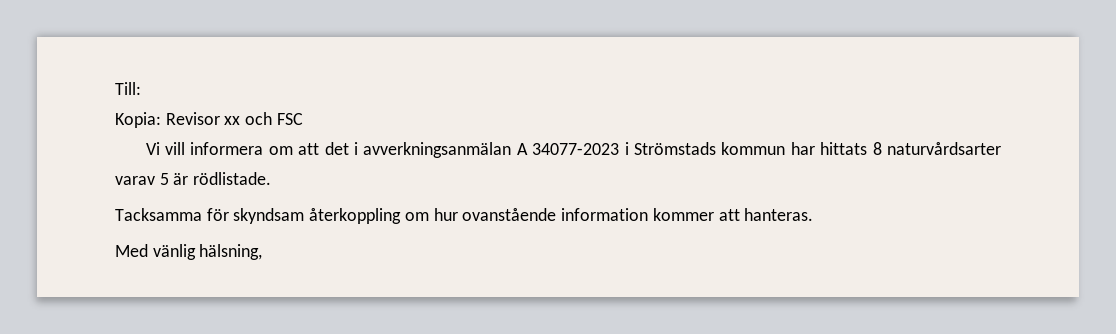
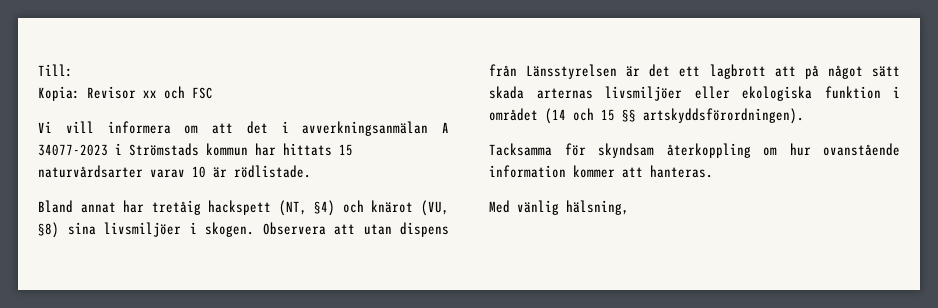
- Vi vill informera om att det i avverkningsanmälan A 34077-2023 i Strömstads kommun har hittats 8 naturvårdsarter varav 5 är rödlistade.
+ Vi vill informera om att det i avverkningsanmälan A 34077-2023 i Strömstads kommun har hittats 15 naturvårdsarter varav 10 är rödlistade.
+ Bland annat har tretåig hackspett (NT, §4) och knärot (VU, §8) sina livsmiljöer i skogen. Observera att utan dispens från Länsstyrelsen är det ett lagbrott att på något sätt skada arternas livsmiljöer eller ekologiska funktion i området (14 och 15 §§ artskyddsförordningen).

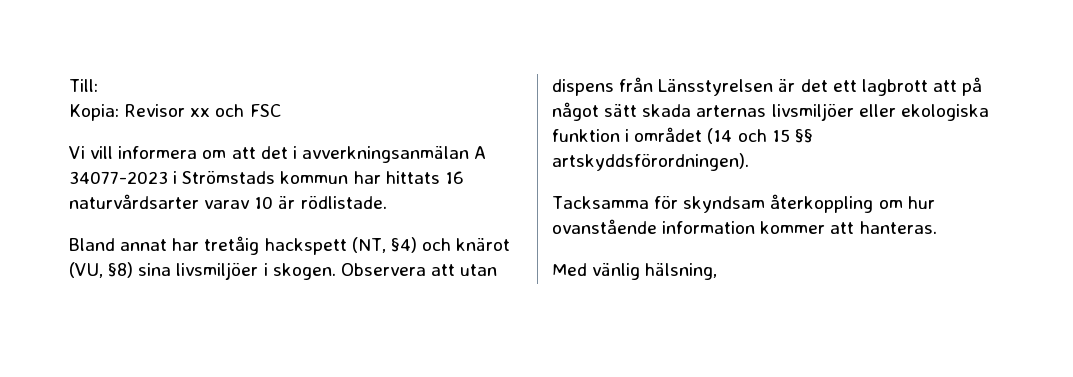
- Vi vill informera om att det i avverkningsanmälan A 34077-2023 i Strömstads kommun har hittats 15 naturvårdsarter varav 10 är rödlistade.
+ Vi vill informera om att det i avverkningsanmälan A 34077-2023 i Strömstads kommun har hittats 16 naturvårdsarter varav 10 är rödlistade.

